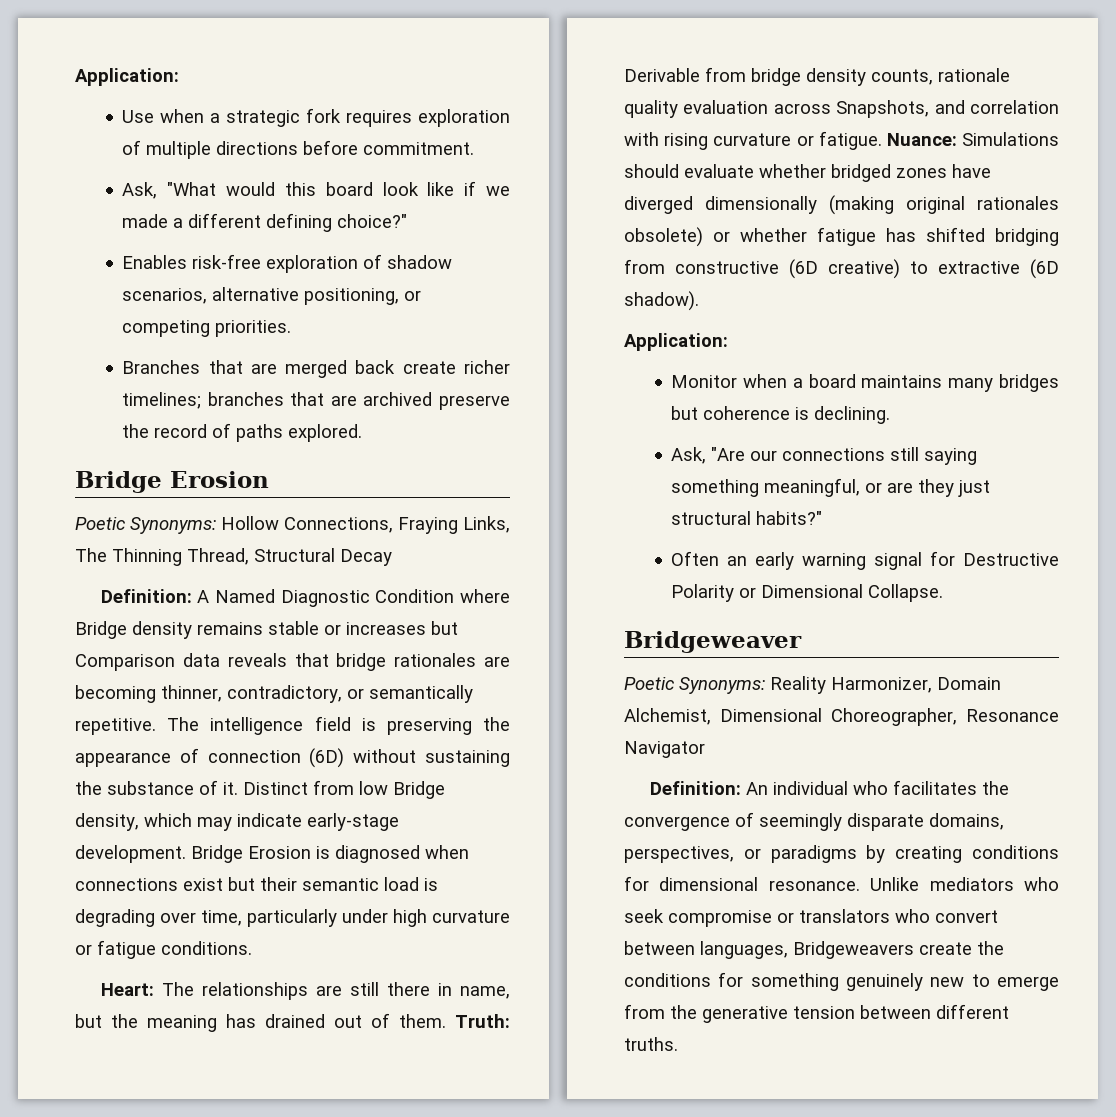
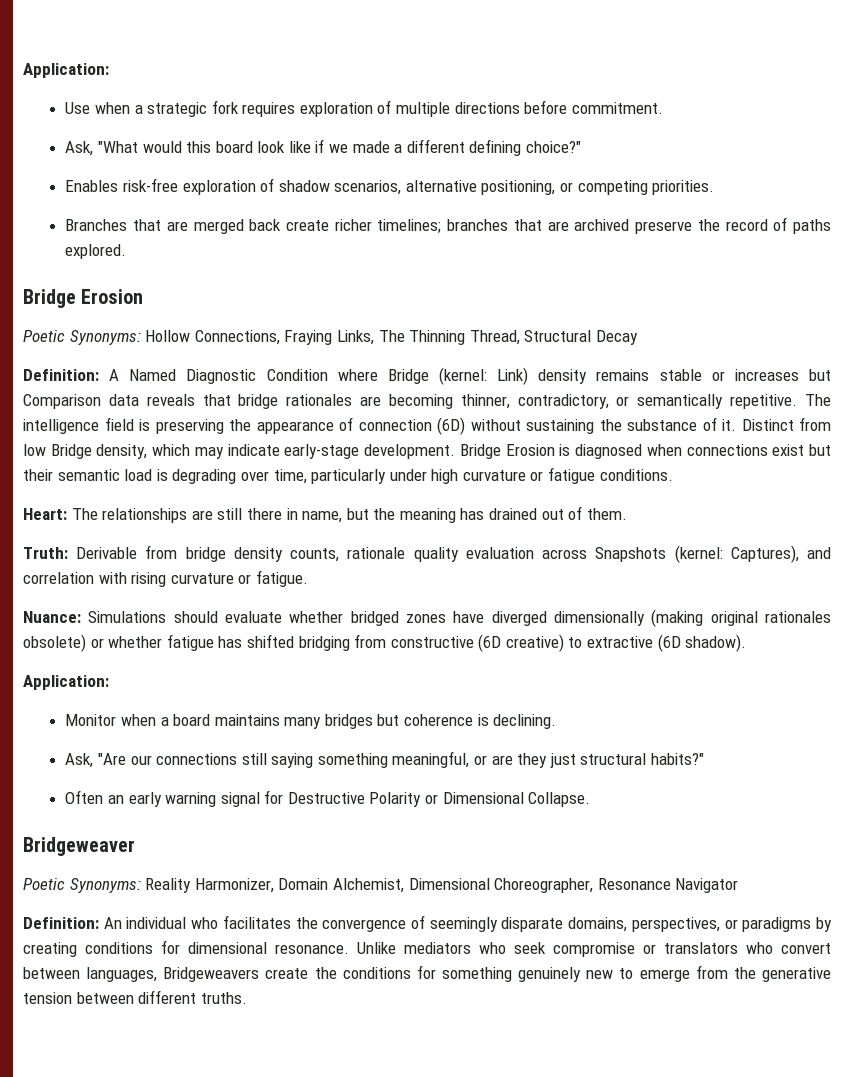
- Definition: A Named Diagnostic Condition where Bridge density remains stable or increases but Comparison data reveals that bridge rationales are becoming thinner, contradictory, or semantically repetitive.
+ Definition: A Named Diagnostic Condition where Bridge (kernel: Link) density remains stable or increases but Comparison data reveals that bridge rationales are becoming thinner, contradictory, or semantically repetitive.
- The relationships are still there in name, but the meaning has drained out of them. Truth:
+ The relationships are still there in name, but the meaning has drained out of them.
+ Truth:
- Derivable from bridge density counts, rationale quality evaluation across Snapshots, and correlation with rising curvature or fatigue. Nuance:
+ Derivable from bridge density counts, rationale quality evaluation across Snapshots (kernel: Captures), and correlation with rising curvature or fatigue.
+ Nuance:

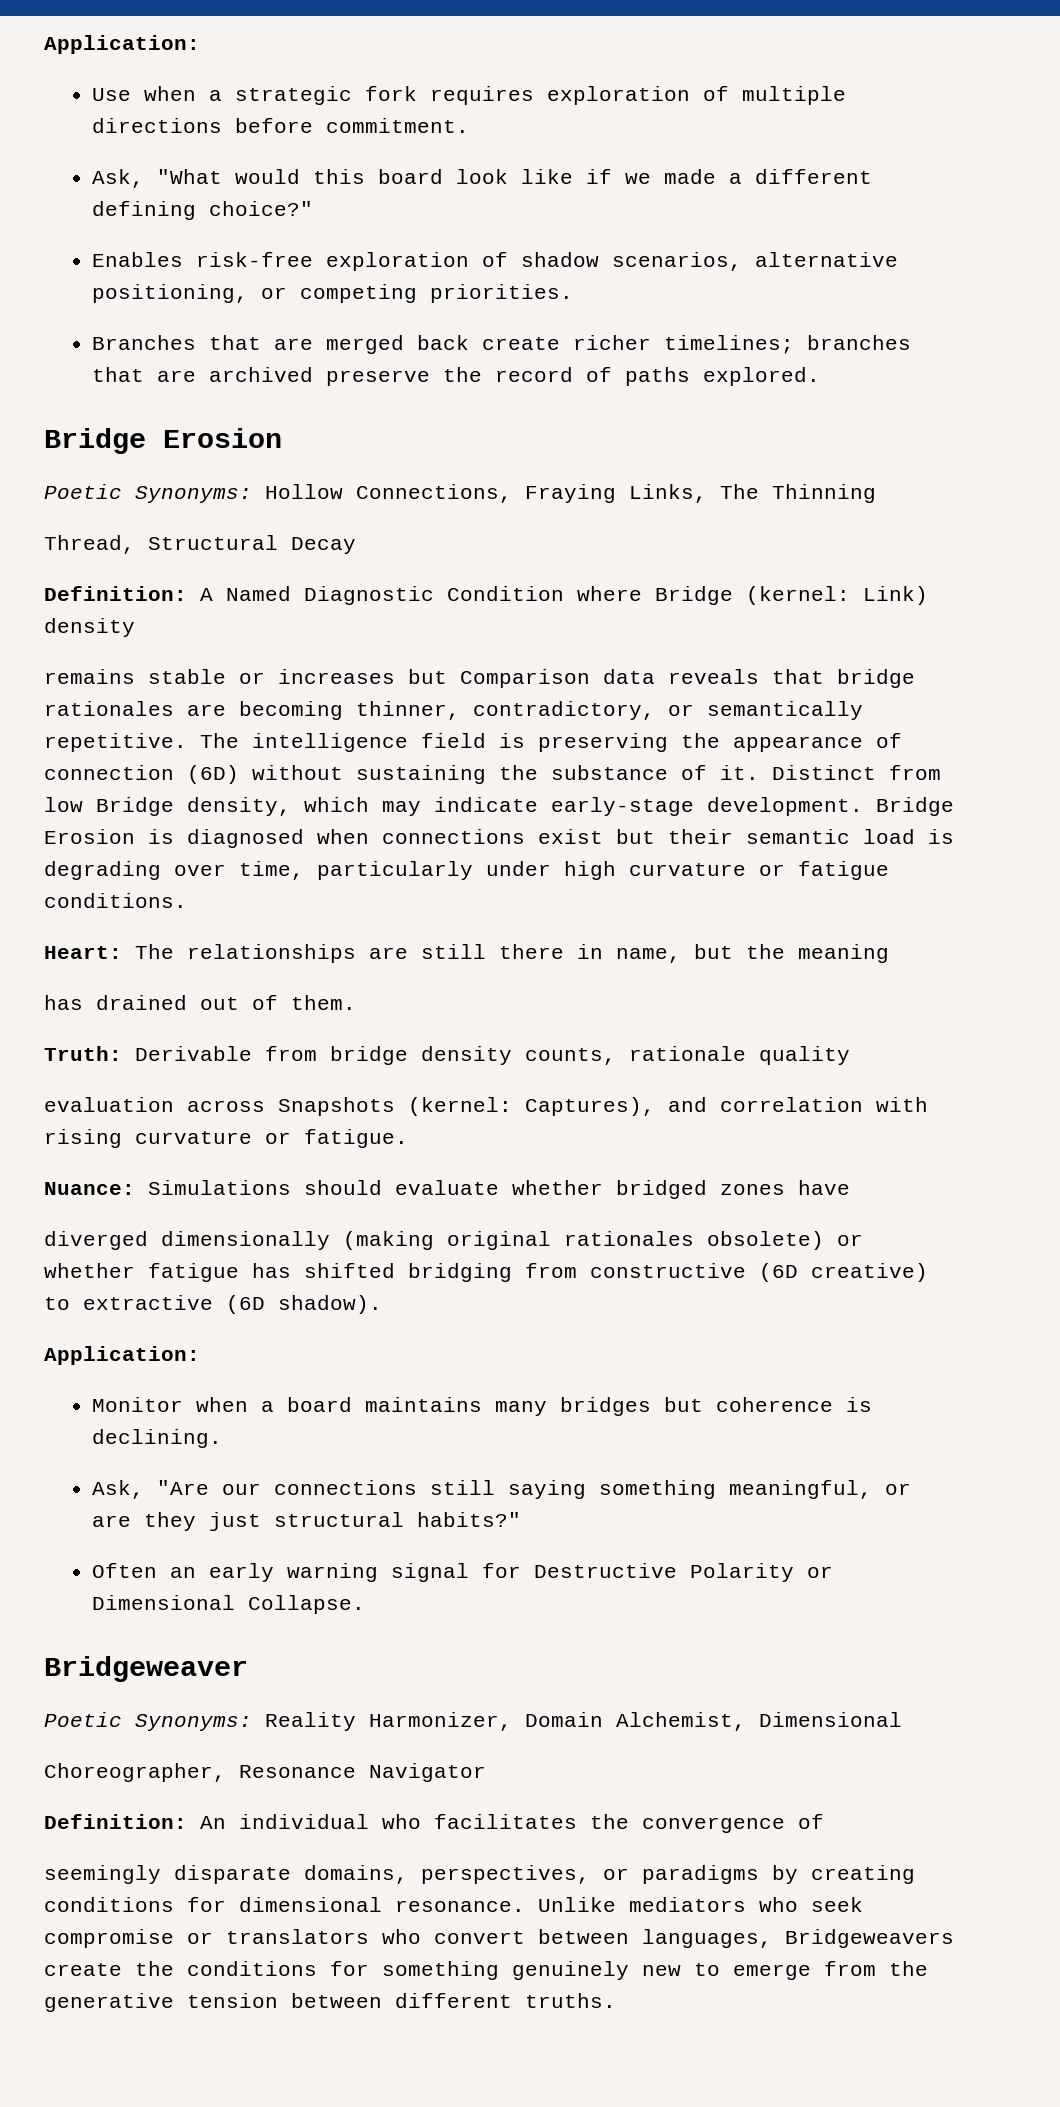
- Poetic Synonyms: Hollow Connections, Fraying Links, The Thinning Thread, Structural Decay
+ Poetic Synonyms: Hollow Connections, Fraying Links, The Thinning
+ Thread, Structural Decay
- Definition: A Named Diagnostic Condition where Bridge (kernel: Link) density remains stable or increases but Comparison data reveals that bridge rationales are becoming thinner, contradictory, or semantically repetitive.
+ Definition: A Named Diagnostic Condition where Bridge (kernel: Link) density
+ remains stable or increases but Comparison data reveals that bridge rationales are becoming thinner, contradictory, or semantically repetitive.
- Heart: The relationships are still there in name, but the meaning has drained out of them.
+ Heart: The relationships are still there in name, but the meaning
+ has drained out of them.
- Truth: Derivable from bridge density counts, rationale quality evaluation across Snapshots (kernel: Captures), and correlation with rising curvature or fatigue.
+ Truth: Derivable from bridge density counts, rationale quality
+ evaluation across Snapshots (kernel: Captures), and correlation with rising curvature or fatigue.
- Nuance: Simulations should evaluate whether bridged zones have diverged dimensionally (making original rationales obsolete) or whether fatigue has shifted bridging from constructive (6D creative) to extractive (6D shadow).
+ Nuance: Simulations should evaluate whether bridged zones have
+ diverged dimensionally (making original rationales obsolete) or whether fatigue has shifted bridging from constructive (6D creative) to extractive (6D shadow).
- Poetic Synonyms: Reality Harmonizer, Domain Alchemist, Dimensional Choreographer, Resonance Navigator
+ Poetic Synonyms: Reality Harmonizer, Domain Alchemist, Dimensional
+ Choreographer, Resonance Navigator
- Definition: An individual who facilitates the convergence of seemingly disparate domains, perspectives, or paradigms by creating conditions for dimensional resonance.
+ Definition: An individual who facilitates the convergence of
+ seemingly disparate domains, perspectives, or paradigms by creating conditions for dimensional resonance.

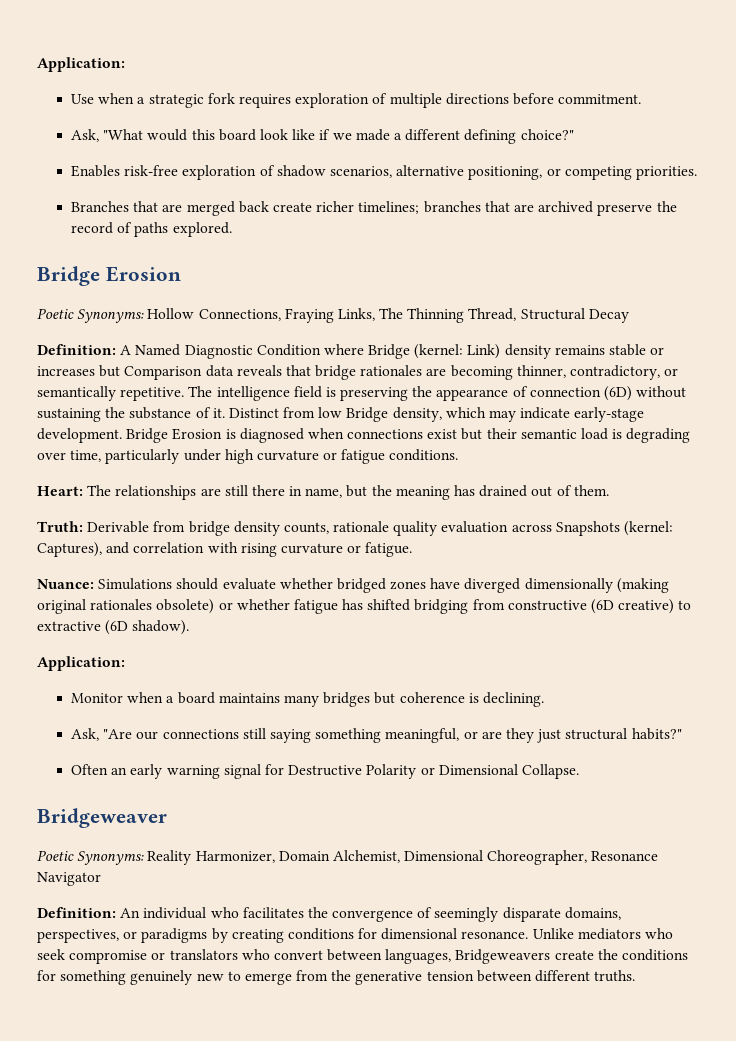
- Poetic Synonyms: Hollow Connections, Fraying Links, The Thinning
- Thread, Structural Decay
+ Poetic Synonyms: Hollow Connections, Fraying Links, The Thinning Thread, Structural Decay
- Definition: A Named Diagnostic Condition where Bridge (kernel: Link) density
- remains stable or increases but Comparison data reveals that bridge rationales are becoming thinner, contradictory, or semantically repetitive.
+ Definition: A Named Diagnostic Condition where Bridge (kernel: Link) density remains stable or increases but Comparison data reveals that bridge rationales are becoming thinner, contradictory, or semantically repetitive.
- Heart: The relationships are still there in name, but the meaning
- has drained out of them.
+ Heart: The relationships are still there in name, but the meaning has drained out of them.
- Truth: Derivable from bridge density counts, rationale quality
- evaluation across Snapshots (kernel: Captures), and correlation with rising curvature or fatigue.
+ Truth: Derivable from bridge density counts, rationale quality evaluation across Snapshots (kernel: Captures), and correlation with rising curvature or fatigue.
- Nuance: Simulations should evaluate whether bridged zones have
- diverged dimensionally (making original rationales obsolete) or whether fatigue has shifted bridging from constructive (6D creative) to extractive (6D shadow).
+ Nuance: Simulations should evaluate whether bridged zones have diverged dimensionally (making original rationales obsolete) or whether fatigue has shifted bridging from constructive (6D creative) to extractive (6D shadow).
- Poetic Synonyms: Reality Harmonizer, Domain Alchemist, Dimensional
- Choreographer, Resonance Navigator
+ Poetic Synonyms: Reality Harmonizer, Domain Alchemist, Dimensional Choreographer, Resonance Navigator
- Definition: An individual who facilitates the convergence of
- seemingly disparate domains, perspectives, or paradigms by creating conditions for dimensional resonance.
+ Definition: An individual who facilitates the convergence of seemingly disparate domains, perspectives, or paradigms by creating conditions for dimensional resonance.

